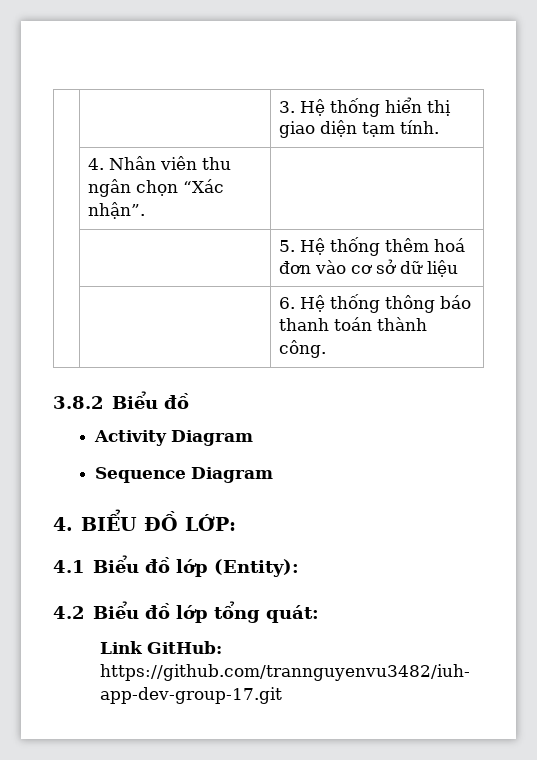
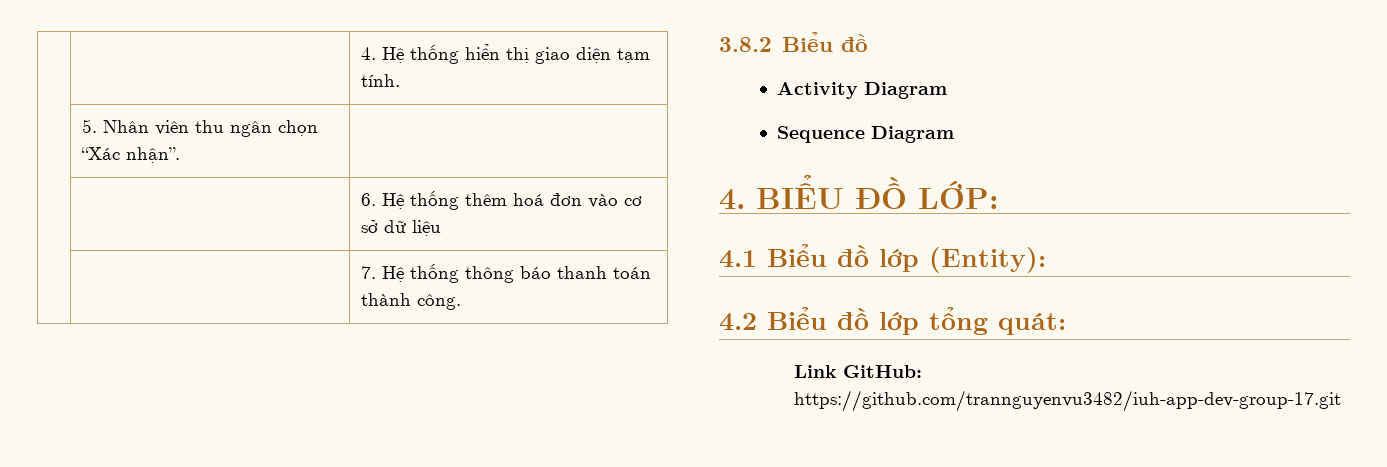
- | | 3. Hệ thống hiển thị giao diện tạm tính.
+ | | 4. Hệ thống hiển thị giao diện tạm tính.
- | 4. Nhân viên thu ngân chọn “Xác nhận”. |
+ | 5. Nhân viên thu ngân chọn “Xác nhận”. |
- | | 5. Hệ thống thêm hoá đơn vào cơ sở dữ liệu
+ | | 6. Hệ thống thêm hoá đơn vào cơ sở dữ liệu
- | | 6. Hệ thống thông báo thanh toán thành công.
+ | | 7. Hệ thống thông báo thanh toán thành công.

